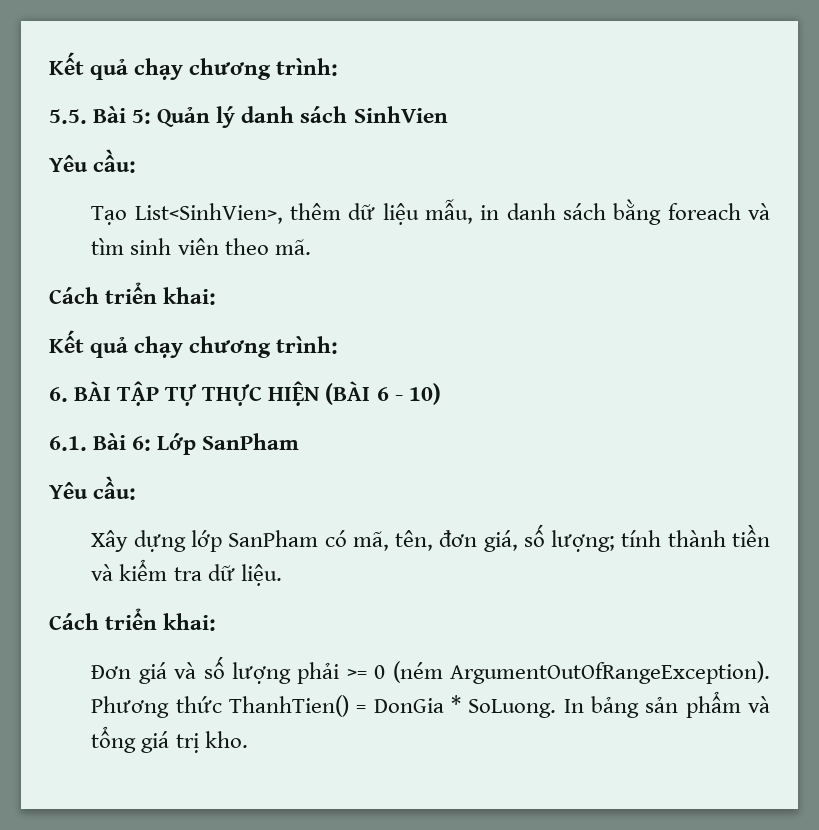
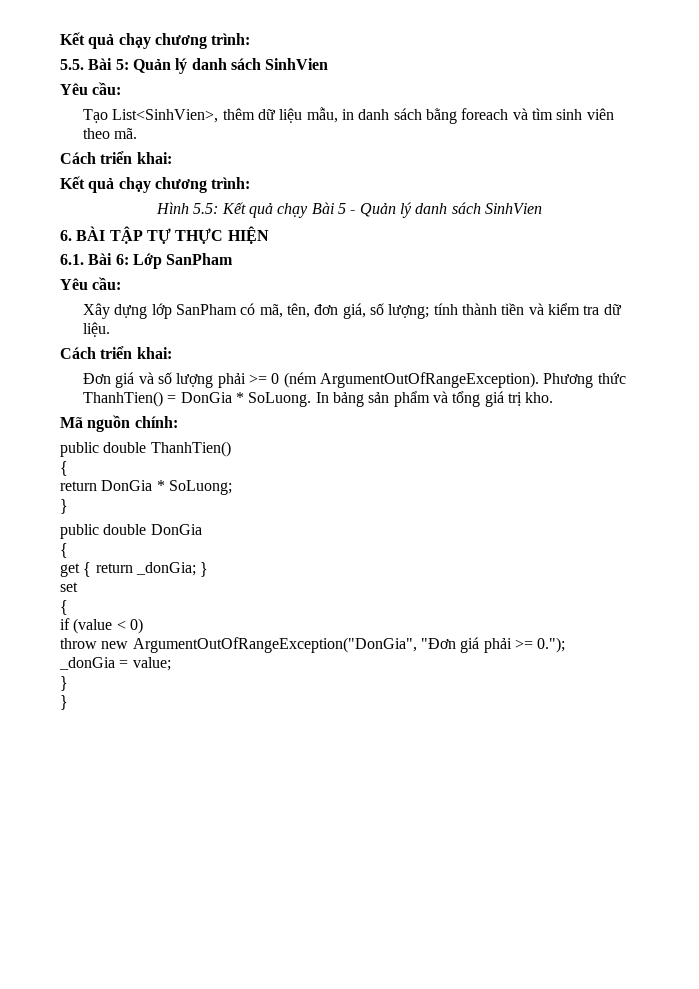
+ Hình 5.5: Kết quả chạy Bài 5 - Quản lý danh sách SinhVien
- 6. BÀI TẬP TỰ THỰC HIỆN (BÀI 6 - 10)
+ 6. BÀI TẬP TỰ THỰC HIỆN
+ Mã nguồn chính:
+ public double ThanhTien()
+ {
+ return DonGia * SoLuong;
+ }
+ public double DonGia
+ {
+ get { return _donGia; }
+ set
+ {
+ if (value < 0)
+ throw new ArgumentOutOfRangeException("DonGia", "Đơn giá phải >= 0.");
+ _donGia = value;
+ }
+ }

